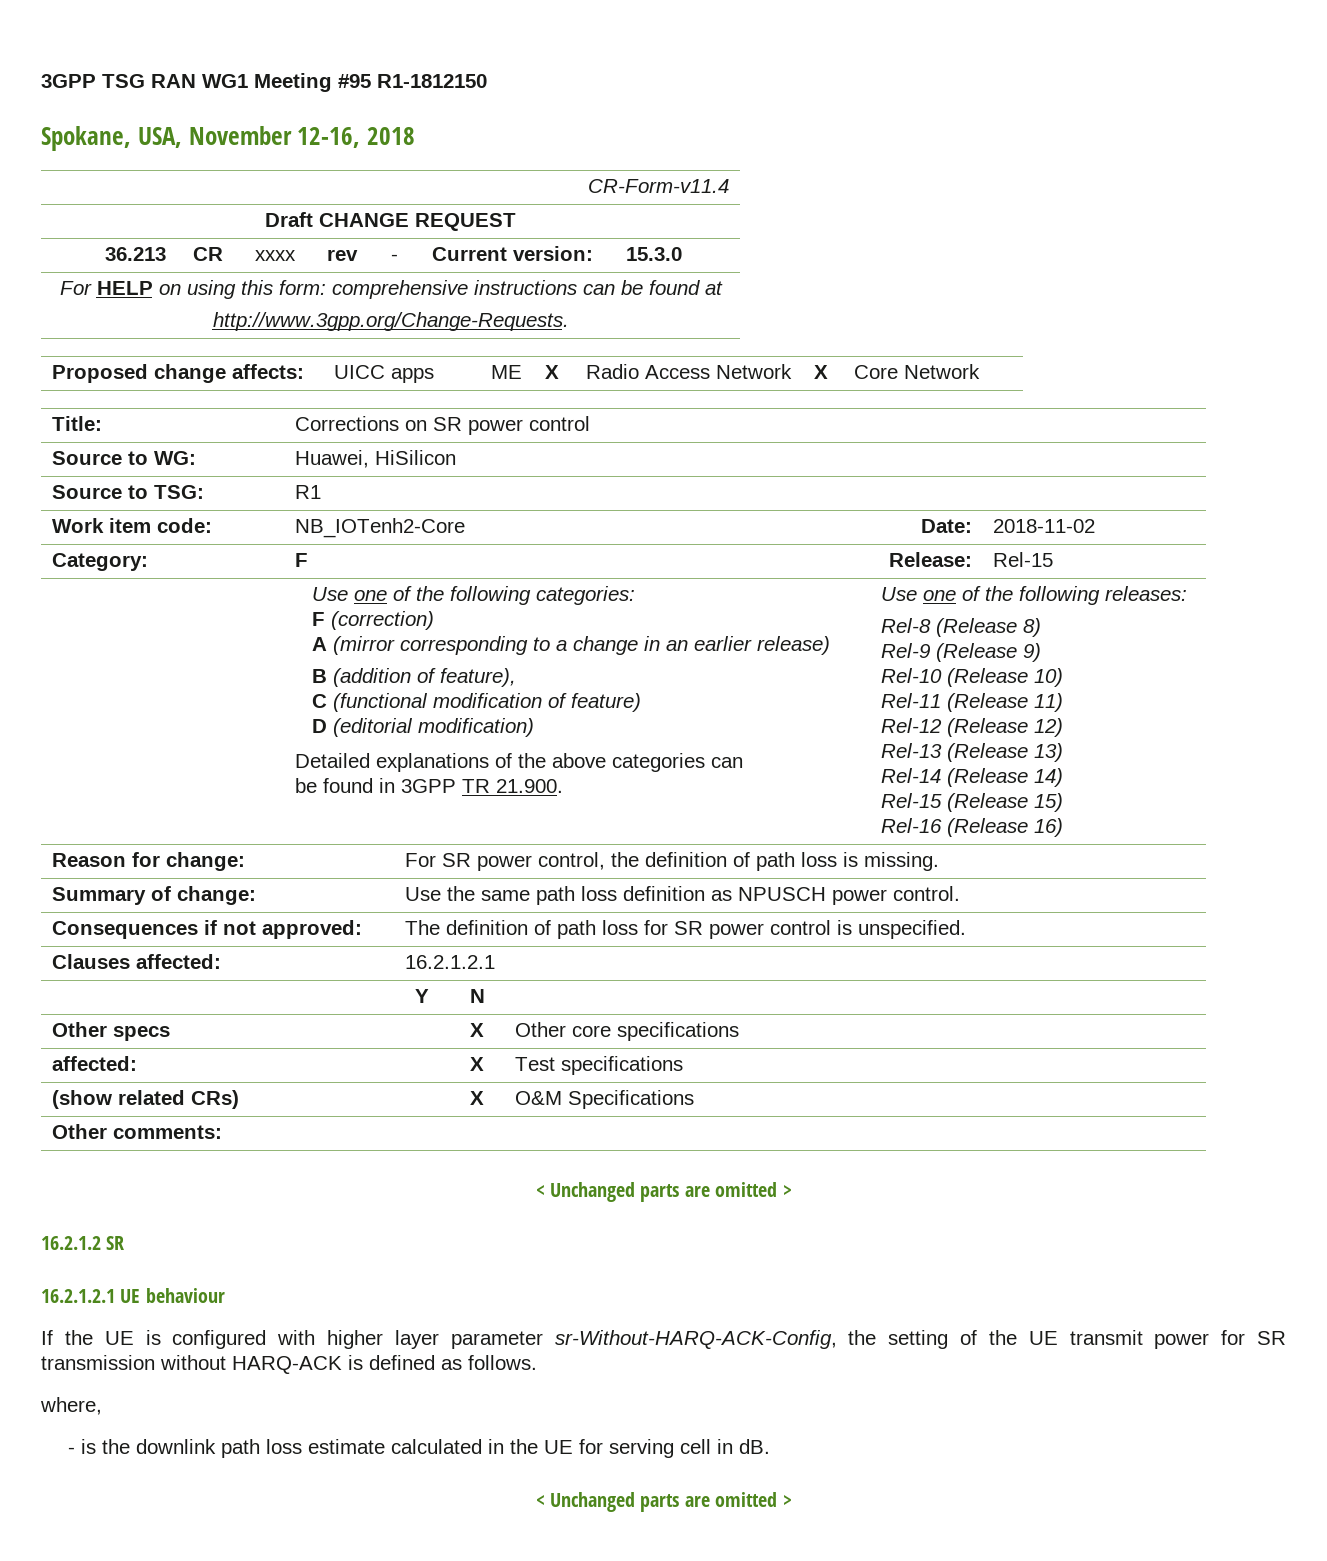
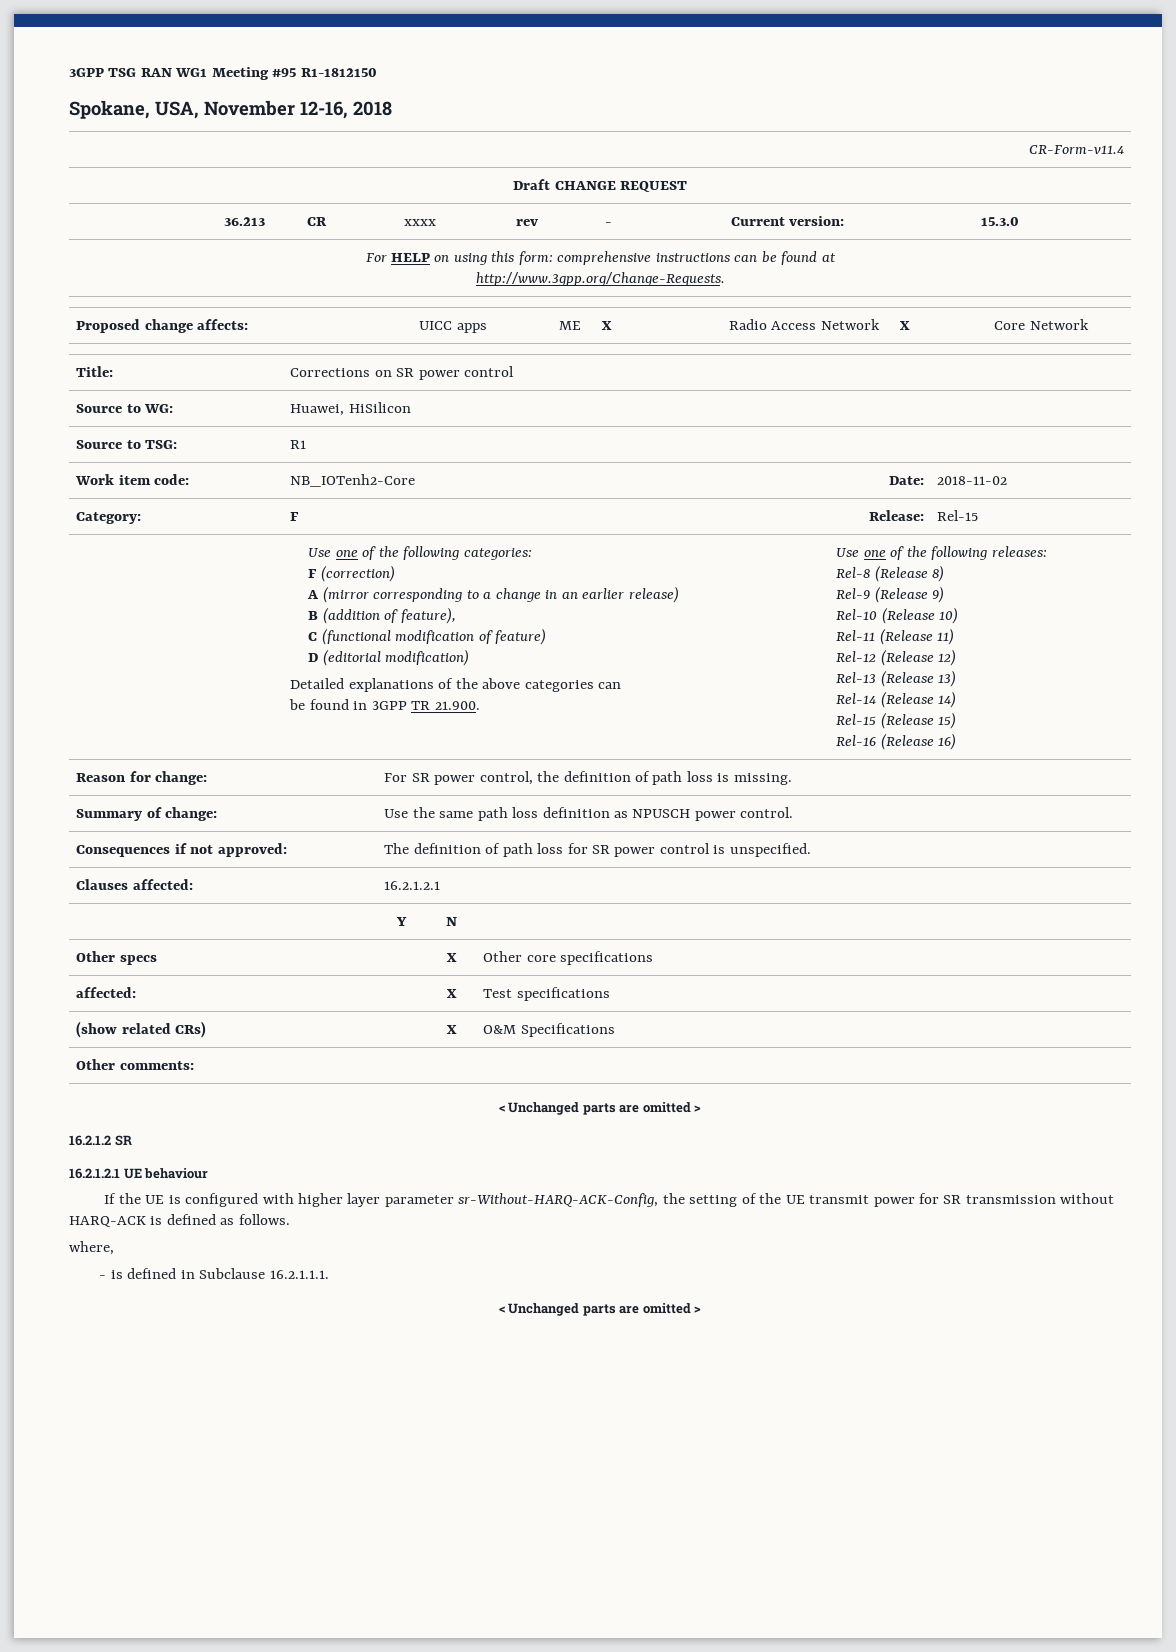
- - is the downlink path loss estimate calculated in the UE for serving cell in dB.
+ - is defined in Subclause 16.2.1.1.1.

